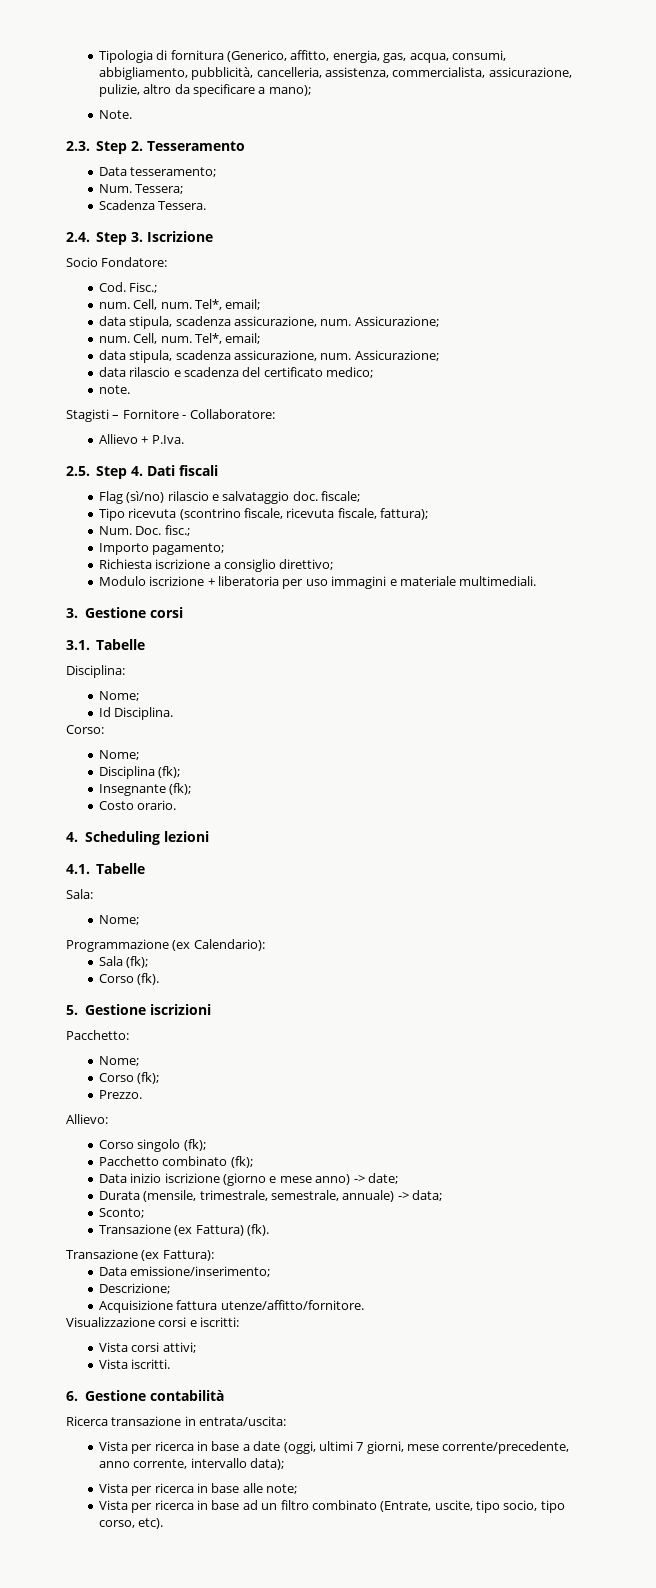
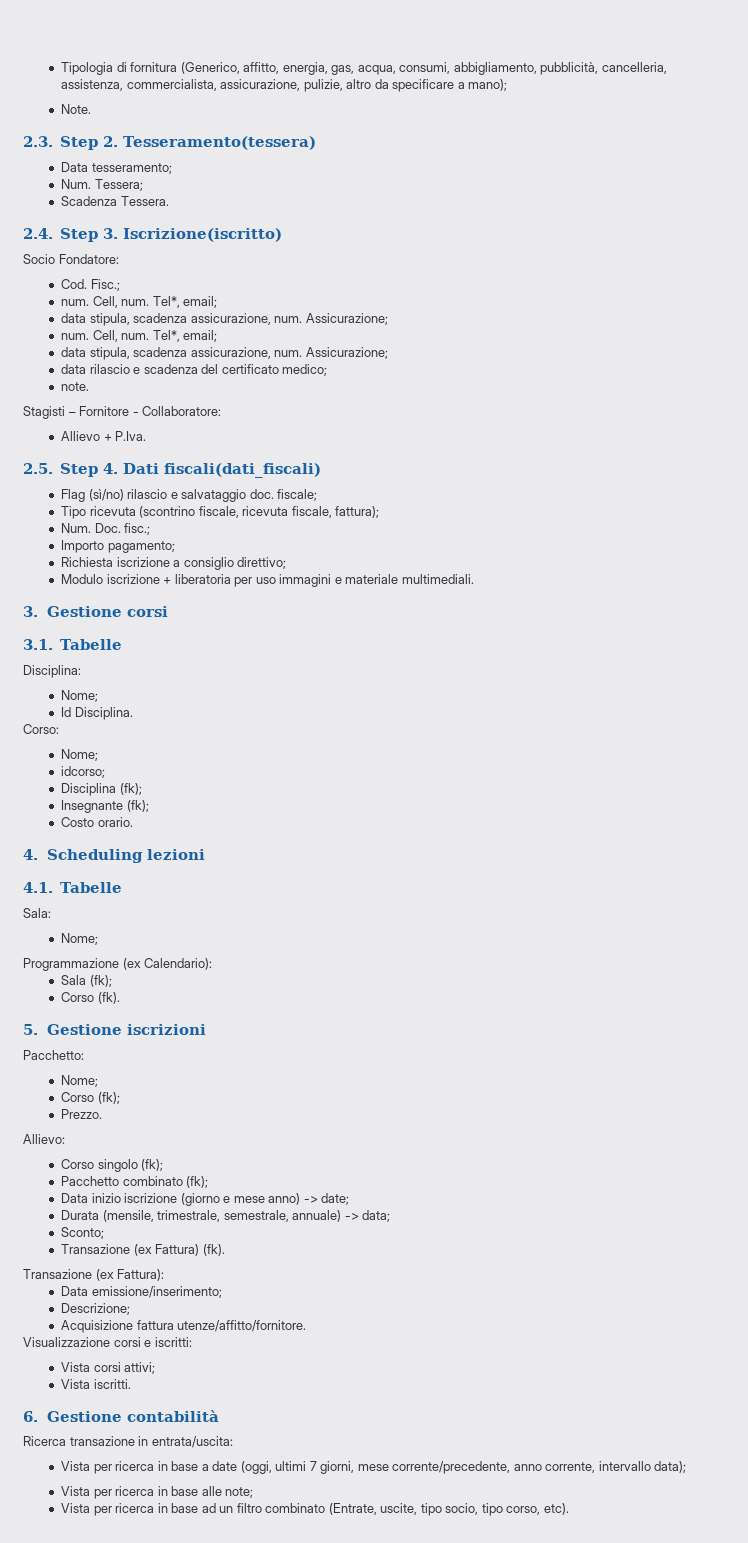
- 2.3. Step 2. Tesseramento
+ 2.3. Step 2. Tesseramento(tessera)
- 2.4. Step 3. Iscrizione
+ 2.4. Step 3. Iscrizione(iscritto)
- 2.5. Step 4. Dati fiscali
+ 2.5. Step 4. Dati fiscali(dati_fiscali)
+ idcorso;

